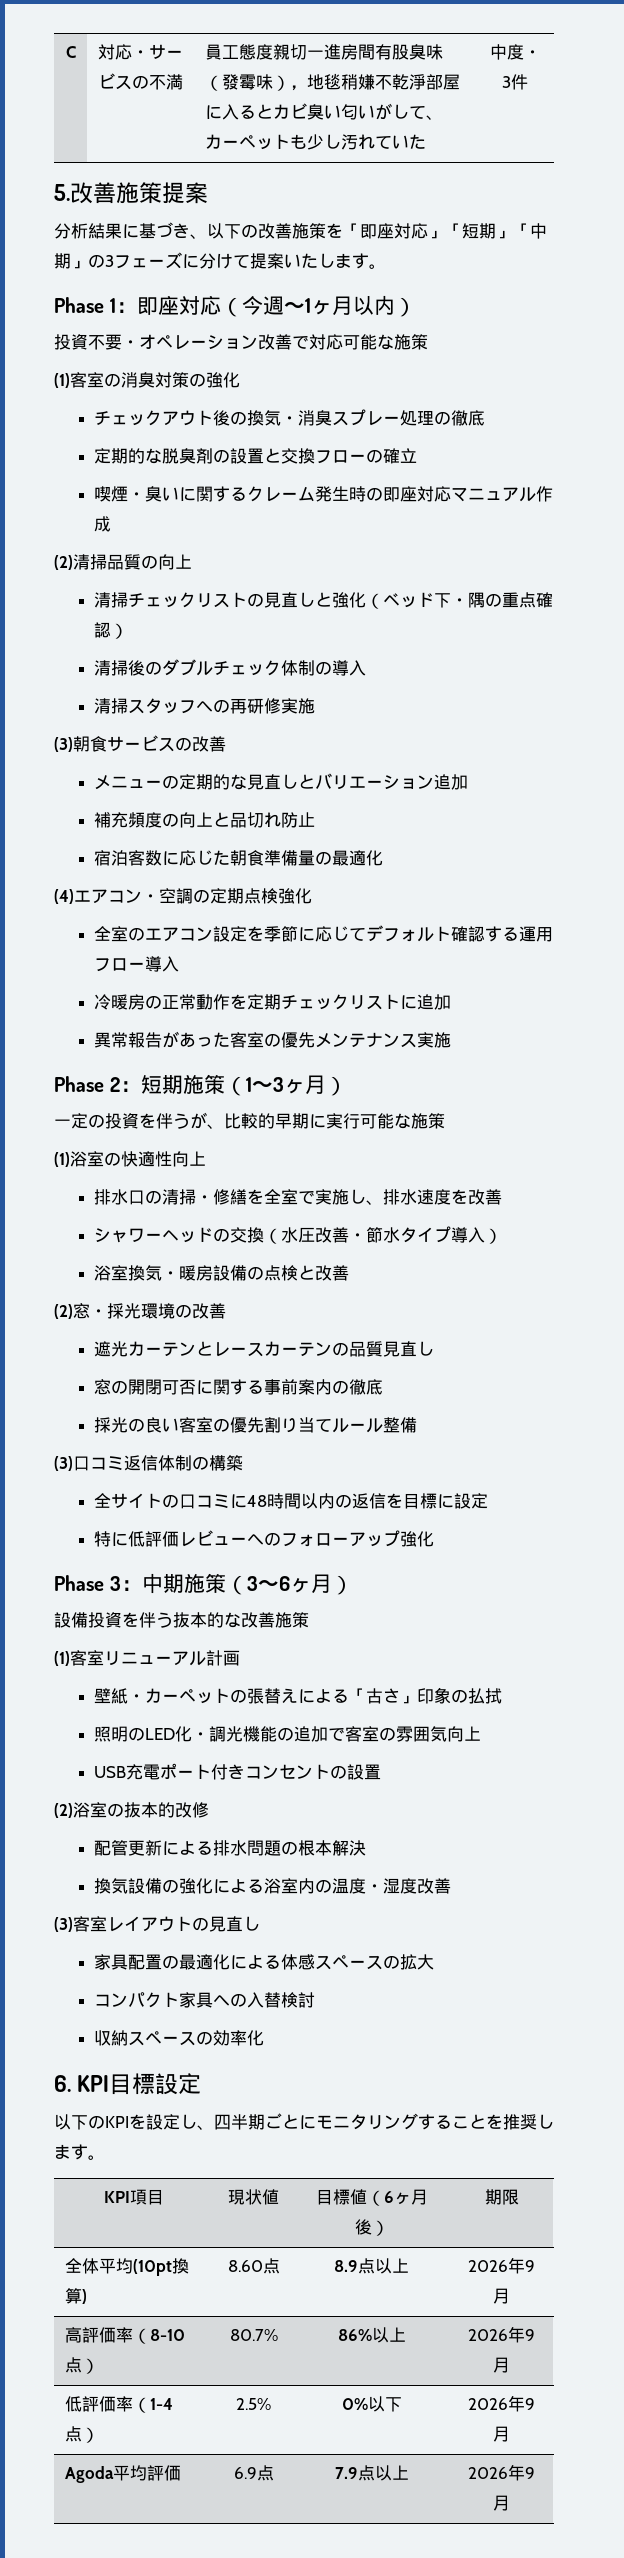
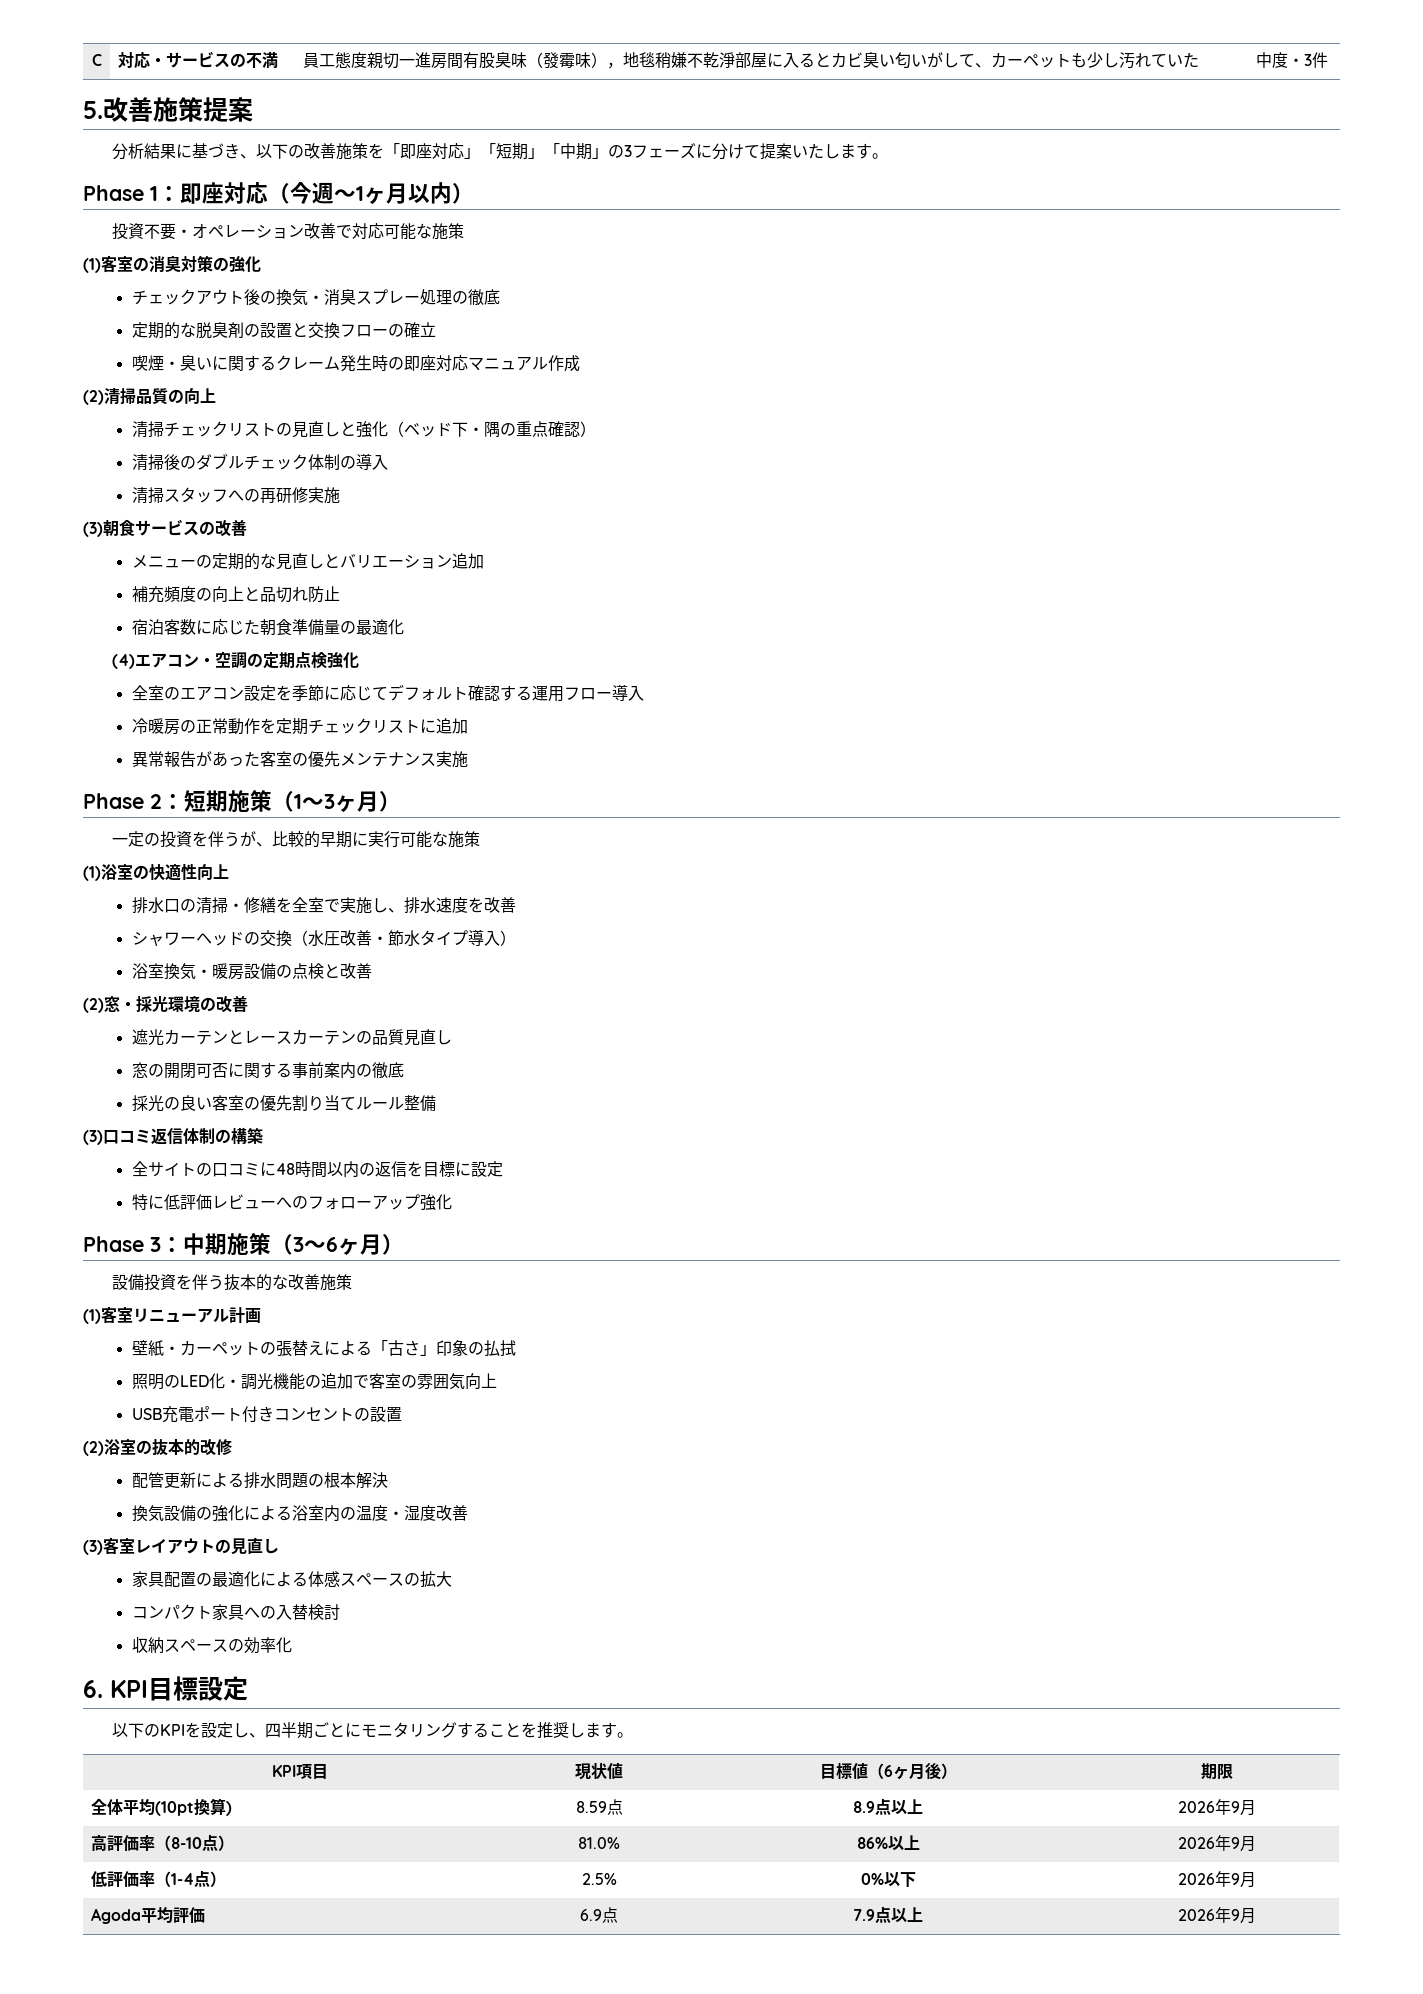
- 全体平均(10pt換算) | 8.60点 | 8.9点以上 | 2026年9月
+ 全体平均(10pt換算) | 8.59点 | 8.9点以上 | 2026年9月
- 高評価率（8-10点） | 80.7% | 86%以上 | 2026年9月
+ 高評価率（8-10点） | 81.0% | 86%以上 | 2026年9月

